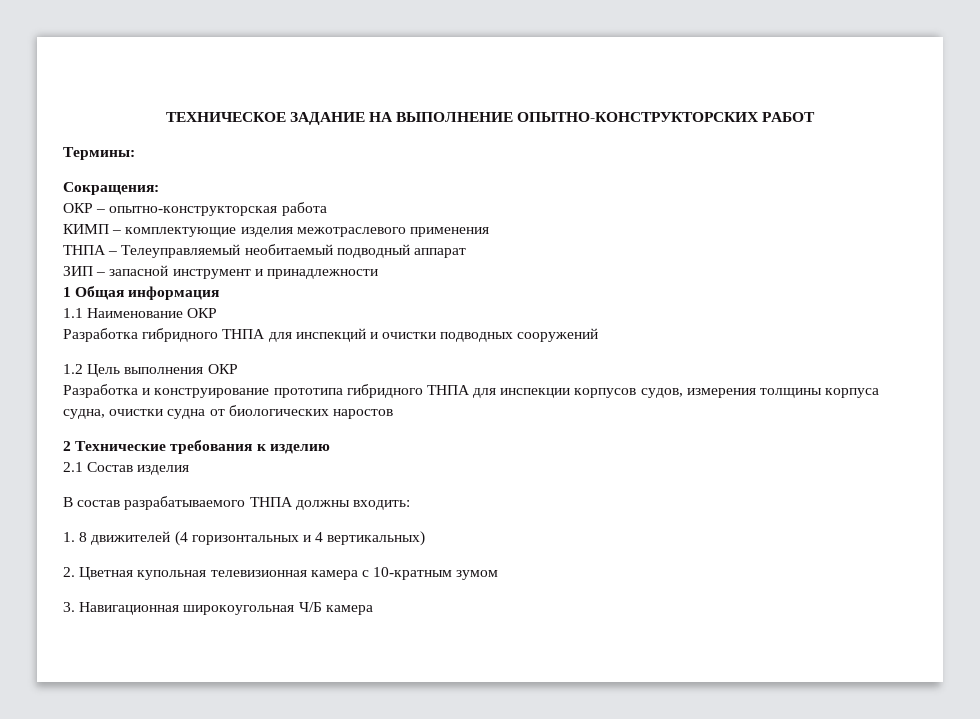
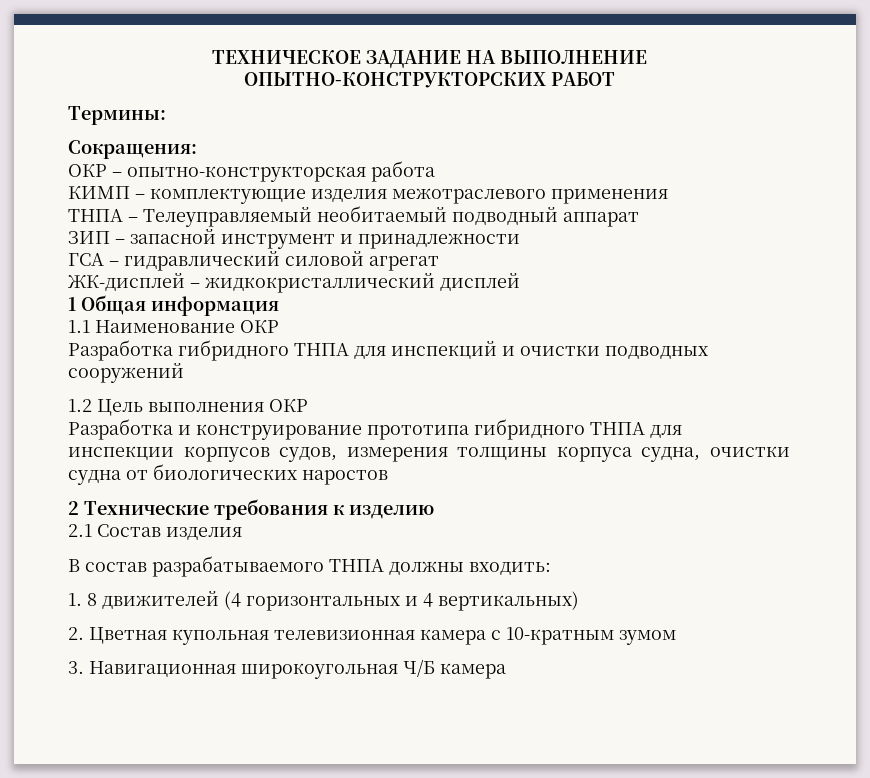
+ ГСА – гидравлический силовой агрегат
+ ЖК-дисплей – жидкокристаллический дисплей

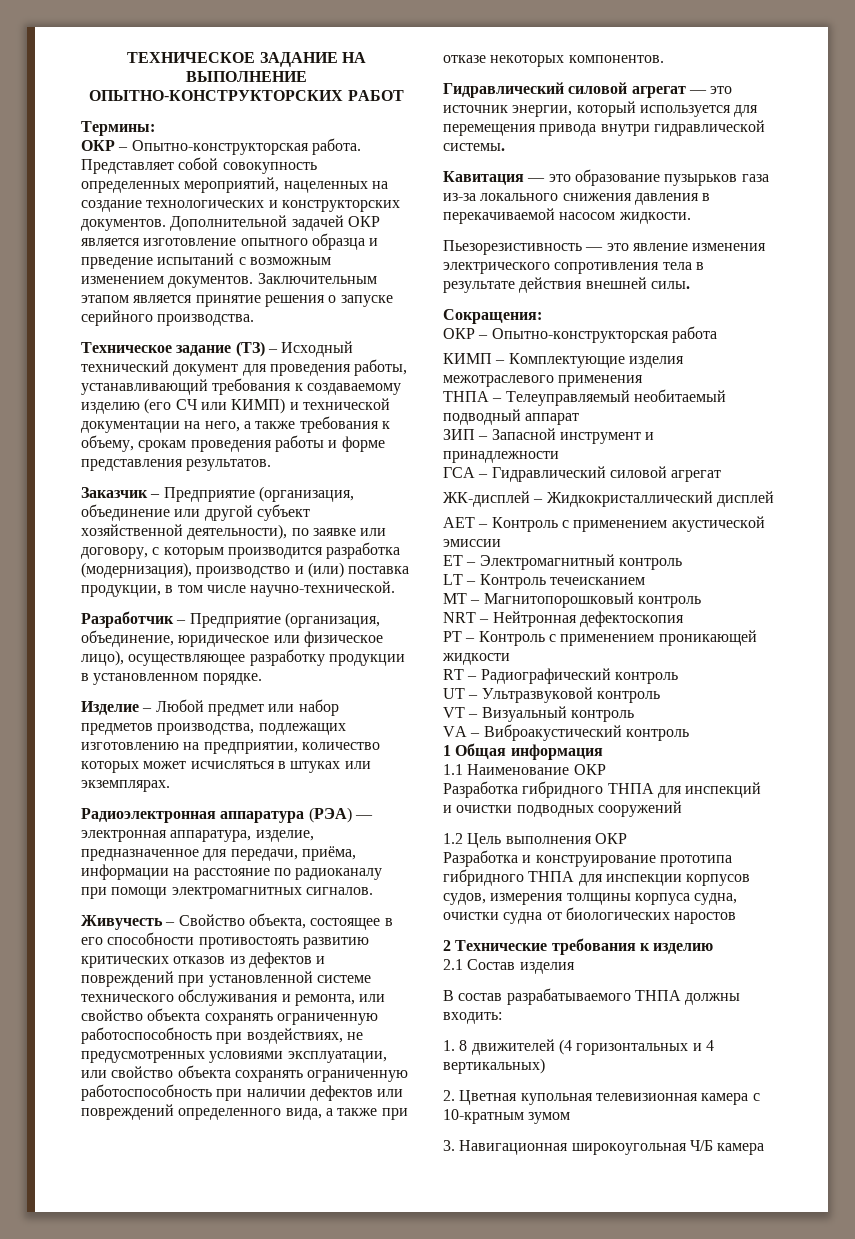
+ ОКР – Опытно-конструкторская работа. Представляет собой совокупность определенных мероприятий, нацеленных на создание технологических и конструкторских документов. Дополнительной задачей ОКР является изготовление опытного образца и прведение испытаний с возможным изменением документов. Заключительным этапом является принятие решения о запуске серийного производства.
+ Техническое задание (ТЗ) – Исходный технический документ для проведения работы, устанавливающий требования к создаваемому изделию (его СЧ или КИМП) и технической документации на него, а также требования к объему, срокам проведения работы и форме представления результатов.
+ Заказчик – Предприятие (организация, объединение или другой субъект хозяйственной деятельности), по заявке или договору, с которым производится разработка (модернизация), производство и (или) поставка продукции, в том числе научно-технической.
+ Разработчик – Предприятие (организация, объединение, юридическое или физическое лицо), осуществляющее разработку продукции в установленном порядке.
+ Изделие – Любой предмет или набор предметов производства, подлежащих изготовлению на предприятии, количество которых может исчисляться в штуках или экземплярах.
+ Радиоэлектронная аппаратура (РЭА) — электронная аппаратура, изделие, предназначенное для передачи, приёма, информации на расстояние по радиоканалу при помощи электромагнитных сигналов.
+ Живучесть – Свойство объекта, состоящее в его способности противостоять развитию критических отказов из дефектов и повреждений при установленной системе технического обслуживания и ремонта, или свойство объекта сохранять ограниченную работоспособность при воздействиях, не предусмотренных условиями эксплуатации, или свойство объекта сохранять ограниченную работоспособность при наличии дефектов или повреждений определенного вида, а также при отказе некоторых компонентов.
+ Гидравлический силовой агрегат — это источник энергии, который используется для перемещения привода внутри гидравлической системы.
+ Кавитация — это образование пузырьков газа из-за локального снижения давления в перекачиваемой насосом жидкости.
+ Пьезорезистивность — это явление изменения электрического сопротивления тела в результате действия внешней силы.
- ОКР – опытно-конструкторская работа
+ ОКР – Опытно-конструкторская работа
- КИМП – комплектующие изделия межотраслевого применения
+ КИМП – Комплектующие изделия межотраслевого применения
- ЗИП – запасной инструмент и принадлежности
+ ЗИП – Запасной инструмент и принадлежности
- ГСА – гидравлический силовой агрегат
+ ГСА – Гидравлический силовой агрегат
- ЖК-дисплей – жидкокристаллический дисплей
+ ЖК-дисплей – Жидкокристаллический дисплей
+ AET – Контроль с применением акустической эмиссии
+ ET – Электромагнитный контроль
+ LT – Контроль течеисканием
+ MT – Магнитопорошковый контроль
+ NRT – Нейтронная дефектоскопия
+ PT – Контроль с применением проникающей жидкости
+ RT – Радиографический контроль
+ UT – Ультразвуковой контроль
+ VT – Визуальный контроль
+ VA – Виброакустический контроль

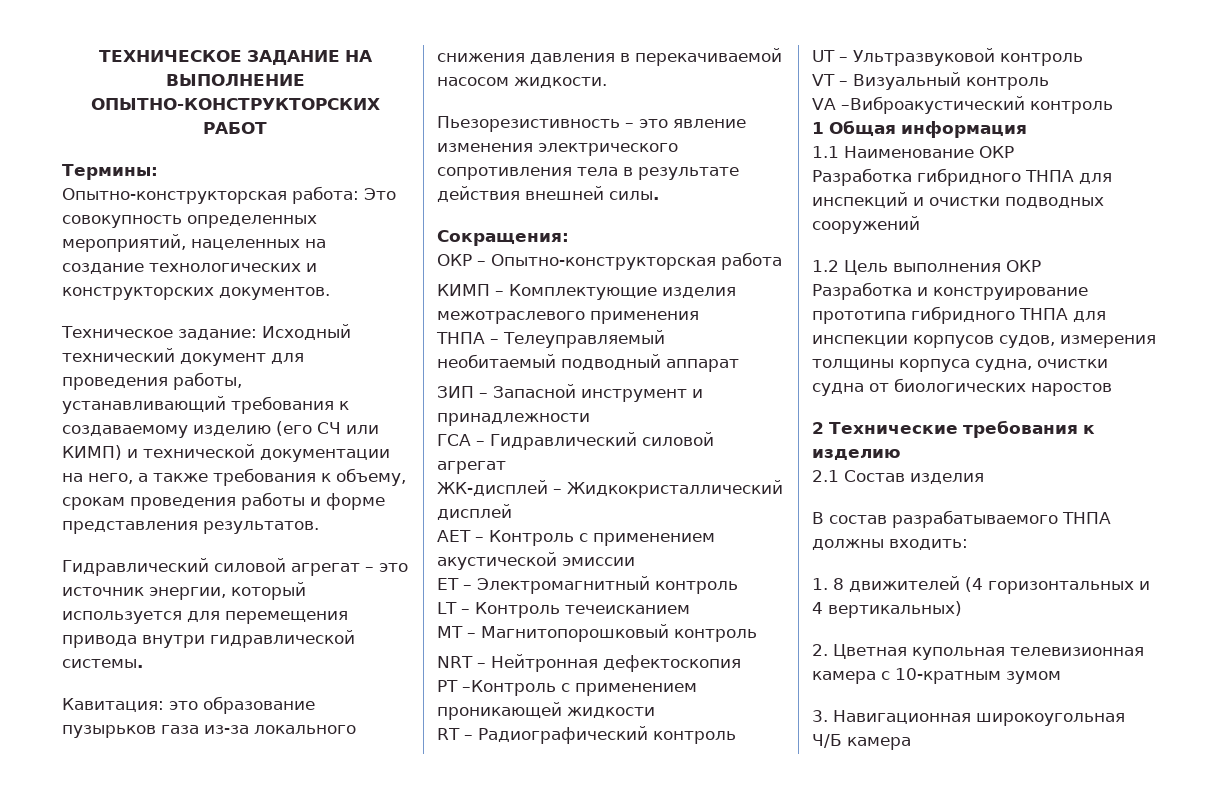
- ОКР – Опытно-конструкторская работа. Представляет собой совокупность определенных мероприятий, нацеленных на создание технологических и конструкторских документов. Дополнительной задачей ОКР является изготовление опытного образца и прведение испытаний с возможным изменением документов. Заключительным этапом является принятие решения о запуске серийного производства.
- Техническое задание (ТЗ) – Исходный технический документ для проведения работы, устанавливающий требования к создаваемому изделию (его СЧ или КИМП) и технической документации на него, а также требования к объему, срокам проведения работы и форме представления результатов.
+ Опытно-конструкторская работа: Это совокупность определенных мероприятий, нацеленных на создание технологических и конструкторских документов.
+ Техническое задание: Исходный технический документ для проведения работы, устанавливающий требования к создаваемому изделию (его СЧ или КИМП) и технической документации на него, а также требования к объему, срокам проведения работы и форме представления результатов.
- Заказчик – Предприятие (организация, объединение или другой субъект хозяйственной деятельности), по заявке или договору, с которым производится разработка (модернизация), производство и (или) поставка продукции, в том числе научно-технической.
- Разработчик – Предприятие (организация, объединение, юридическое или физическое лицо), осуществляющее разработку продукции в установленном порядке.
- Изделие – Любой предмет или набор предметов производства, подлежащих изготовлению на предприятии, количество которых может исчисляться в штуках или экземплярах.
- Радиоэлектронная аппаратура (РЭА) — электронная аппаратура, изделие, предназначенное для передачи, приёма, информации на расстояние по радиоканалу при помощи электромагнитных сигналов.
- Живучесть – Свойство объекта, состоящее в его способности противостоять развитию критических отказов из дефектов и повреждений при установленной системе технического обслуживания и ремонта, или свойство объекта сохранять ограниченную работоспособность при воздействиях, не предусмотренных условиями эксплуатации, или свойство объекта сохранять ограниченную работоспособность при наличии дефектов или повреждений определенного вида, а также при отказе некоторых компонентов.
- Гидравлический силовой агрегат — это источник энергии, который используется для перемещения привода внутри гидравлической системы.
+ Гидравлический силовой агрегат – это источник энергии, который используется для перемещения привода внутри гидравлической системы.
- Кавитация — это образование пузырьков газа из-за локального снижения давления в перекачиваемой насосом жидкости.
+ Кавитация: это образование пузырьков газа из-за локального снижения давления в перекачиваемой насосом жидкости.
- Пьезорезистивность — это явление изменения электрического сопротивления тела в результате действия внешней силы.
+ Пьезорезистивность – это явление изменения электрического сопротивления тела в результате действия внешней силы.
- PT – Контроль с применением проникающей жидкости
+ PT –Контроль с применением проникающей жидкости
- VA – Виброакустический контроль
+ VA –Виброакустический контроль

